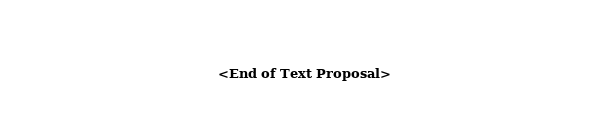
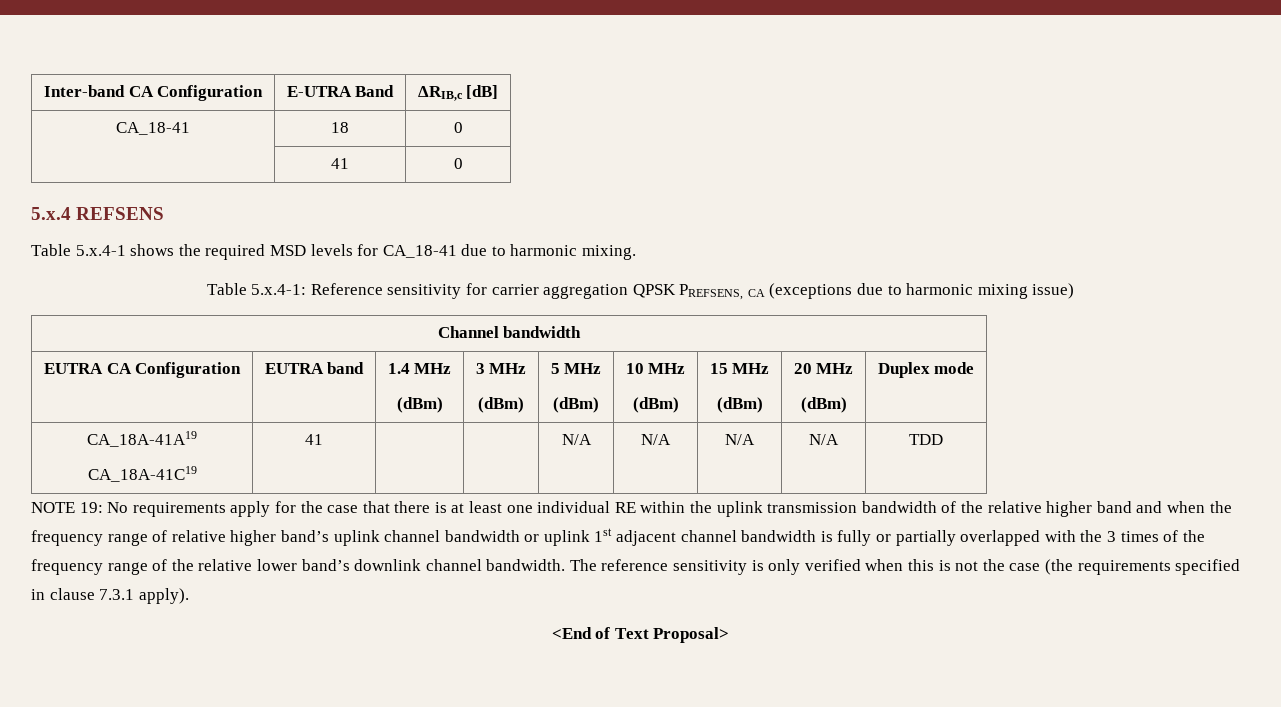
+ Inter-band CA Configuration | E-UTRA Band | ΔRIB,c [dB]
+ CA_18-41 | 18 | 0
+ | 41 | 0
+ 5.x.4 REFSENS
+ Table 5.x.4-1 shows the required MSD levels for CA_18-41 due to harmonic mixing.
+ Table 5.x.4-1: Reference sensitivity for carrier aggregation QPSK PREFSENS, CA (exceptions due to harmonic mixing issue)
+ Channel bandwidth
+ EUTRA CA Configuration | EUTRA band | 1.4 MHz
+ (dBm) | 3 MHz
+ (dBm) | 5 MHz
+ (dBm) | 10 MHz
+ (dBm) | 15 MHz
+ (dBm) | 20 MHz
+ (dBm) | Duplex mode
+ CA_18A-41A19
+ CA_18A-41C19 | 41 | | | N/A | N/A | N/A | N/A | TDD
+ NOTE 19: No requirements apply for the case that there is at least one individual RE within the uplink transmission bandwidth of the relative higher band and when the frequency range of relative higher band’s uplink channel bandwidth or uplink 1st adjacent channel bandwidth is fully or partially overlapped with the 3 times of the frequency range of the relative lower band’s downlink channel bandwidth. The reference sensitivity is only verified when this is not the case (the requirements specified in clause 7.3.1 apply).

